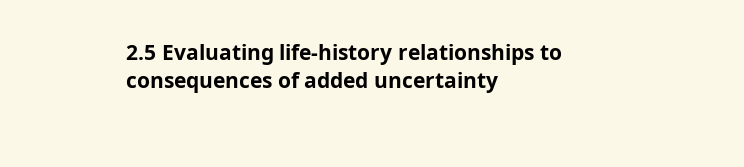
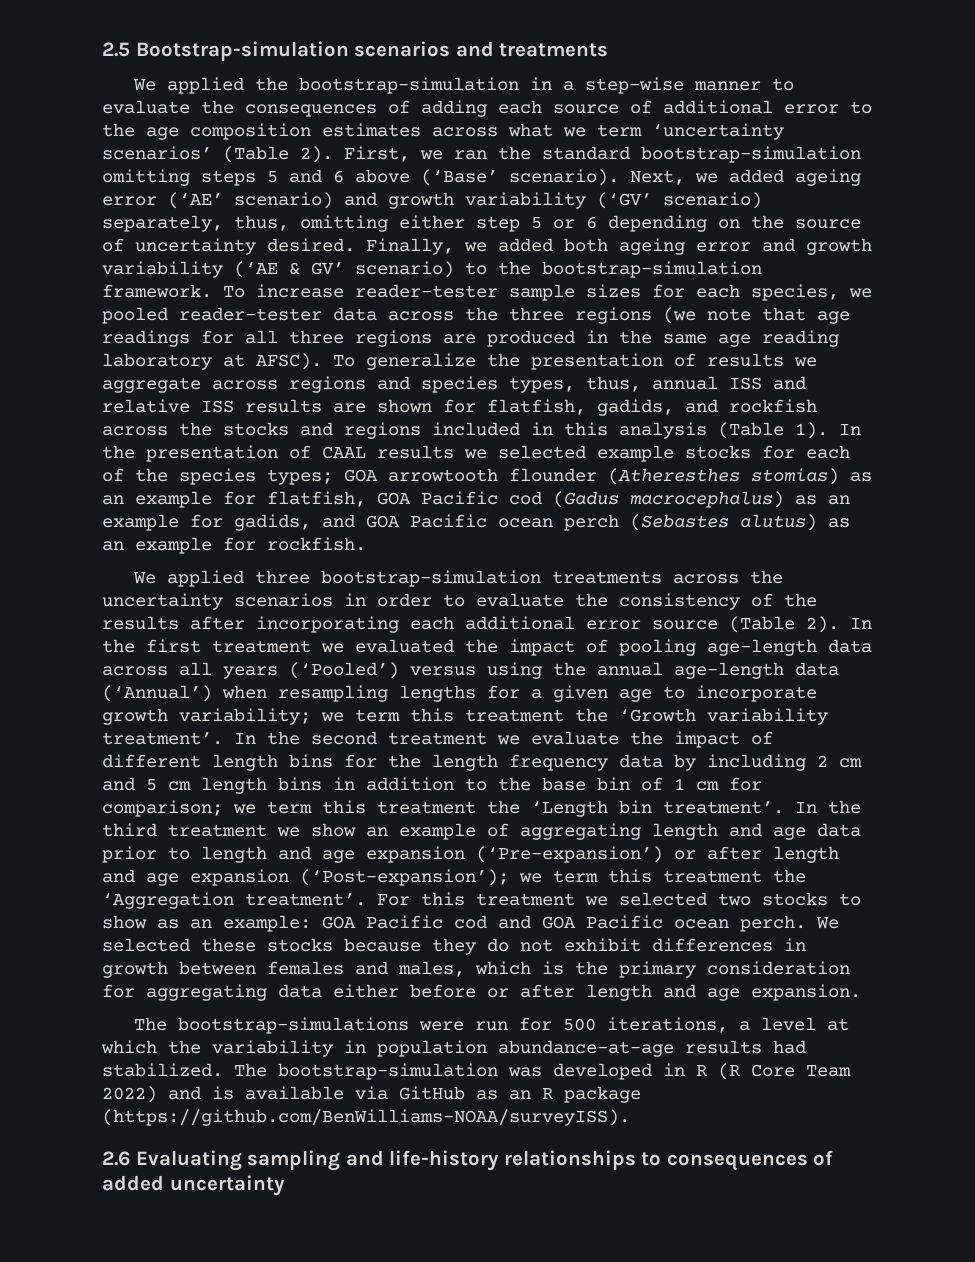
- 2.5 Evaluating life-history relationships to consequences of added uncertainty
+ 2.5 Bootstrap-simulation scenarios and treatments
+ We applied the bootstrap-simulation in a step-wise manner to evaluate the consequences of adding each source of additional error to the age composition estimates across what we term ‘uncertainty scenarios’ (Table 2). First, we ran the standard bootstrap-simulation omitting steps 5 and 6 above (‘Base’ scenario). Next, we added ageing error (‘AE’ scenario) and growth variability (‘GV’ scenario) separately, thus, omitting either step 5 or 6 depending on the source of uncertainty desired. Finally, we added both ageing error and growth variability (‘AE & GV’ scenario) to the bootstrap-simulation framework. To increase reader-tester sample sizes for each species, we pooled reader-tester data across the three regions (we note that age readings for all three regions are produced in the same age reading laboratory at AFSC). To generalize the presentation of results we aggregate across regions and species types, thus, annual ISS and relative ISS results are shown for flatfish, gadids, and rockfish across the stocks and regions included in this analysis (Table 1). In the presentation of CAAL results we selected example stocks for each of the species types; GOA arrowtooth flounder (Atheresthes stomias) as an example for flatfish, GOA Pacific cod (Gadus macrocephalus) as an example for gadids, and GOA Pacific ocean perch (Sebastes alutus) as an example for rockfish.
+ We applied three bootstrap-simulation treatments across the uncertainty scenarios in order to evaluate the consistency of the results after incorporating each additional error source (Table 2). In the first treatment we evaluated the impact of pooling age-length data across all years (‘Pooled’) versus using the annual age-length data (‘Annual’) when resampling lengths for a given age to incorporate growth variability; we term this treatment the ‘Growth variability treatment’. In the second treatment we evaluate the impact of different length bins for the length frequency data by including 2 cm and 5 cm length bins in addition to the base bin of 1 cm for comparison; we term this treatment the ‘Length bin treatment’. In the third treatment we show an example of aggregating length and age data prior to length and age expansion (‘Pre-expansion’) or after length and age expansion (‘Post-expansion’); we term this treatment the ‘Aggregation treatment’. For this treatment we selected two stocks to show as an example: GOA Pacific cod and GOA Pacific ocean perch. We selected these stocks because they do not exhibit differences in growth between females and males, which is the primary consideration for aggregating data either before or after length and age expansion.
+ The bootstrap-simulations were run for 500 iterations, a level at which the variability in population abundance-at-age results had stabilized. The bootstrap-simulation was developed in R (R Core Team 2022) and is available via GitHub as an R package (https://github.com/BenWilliams-NOAA/surveyISS).
+ 2.6 Evaluating sampling and life-history relationships to consequences of added uncertainty

